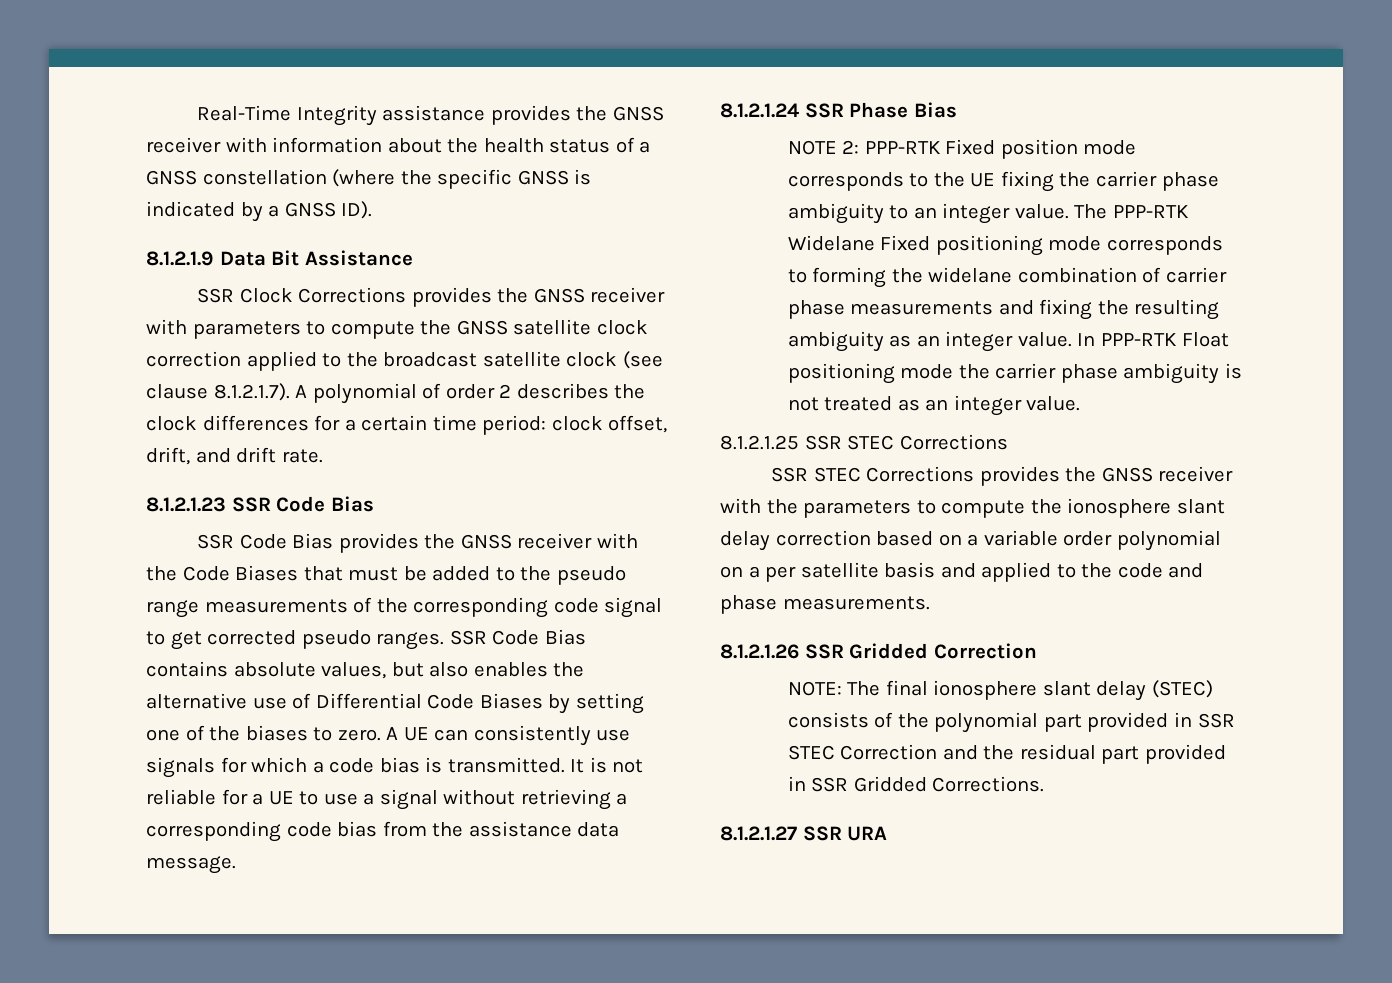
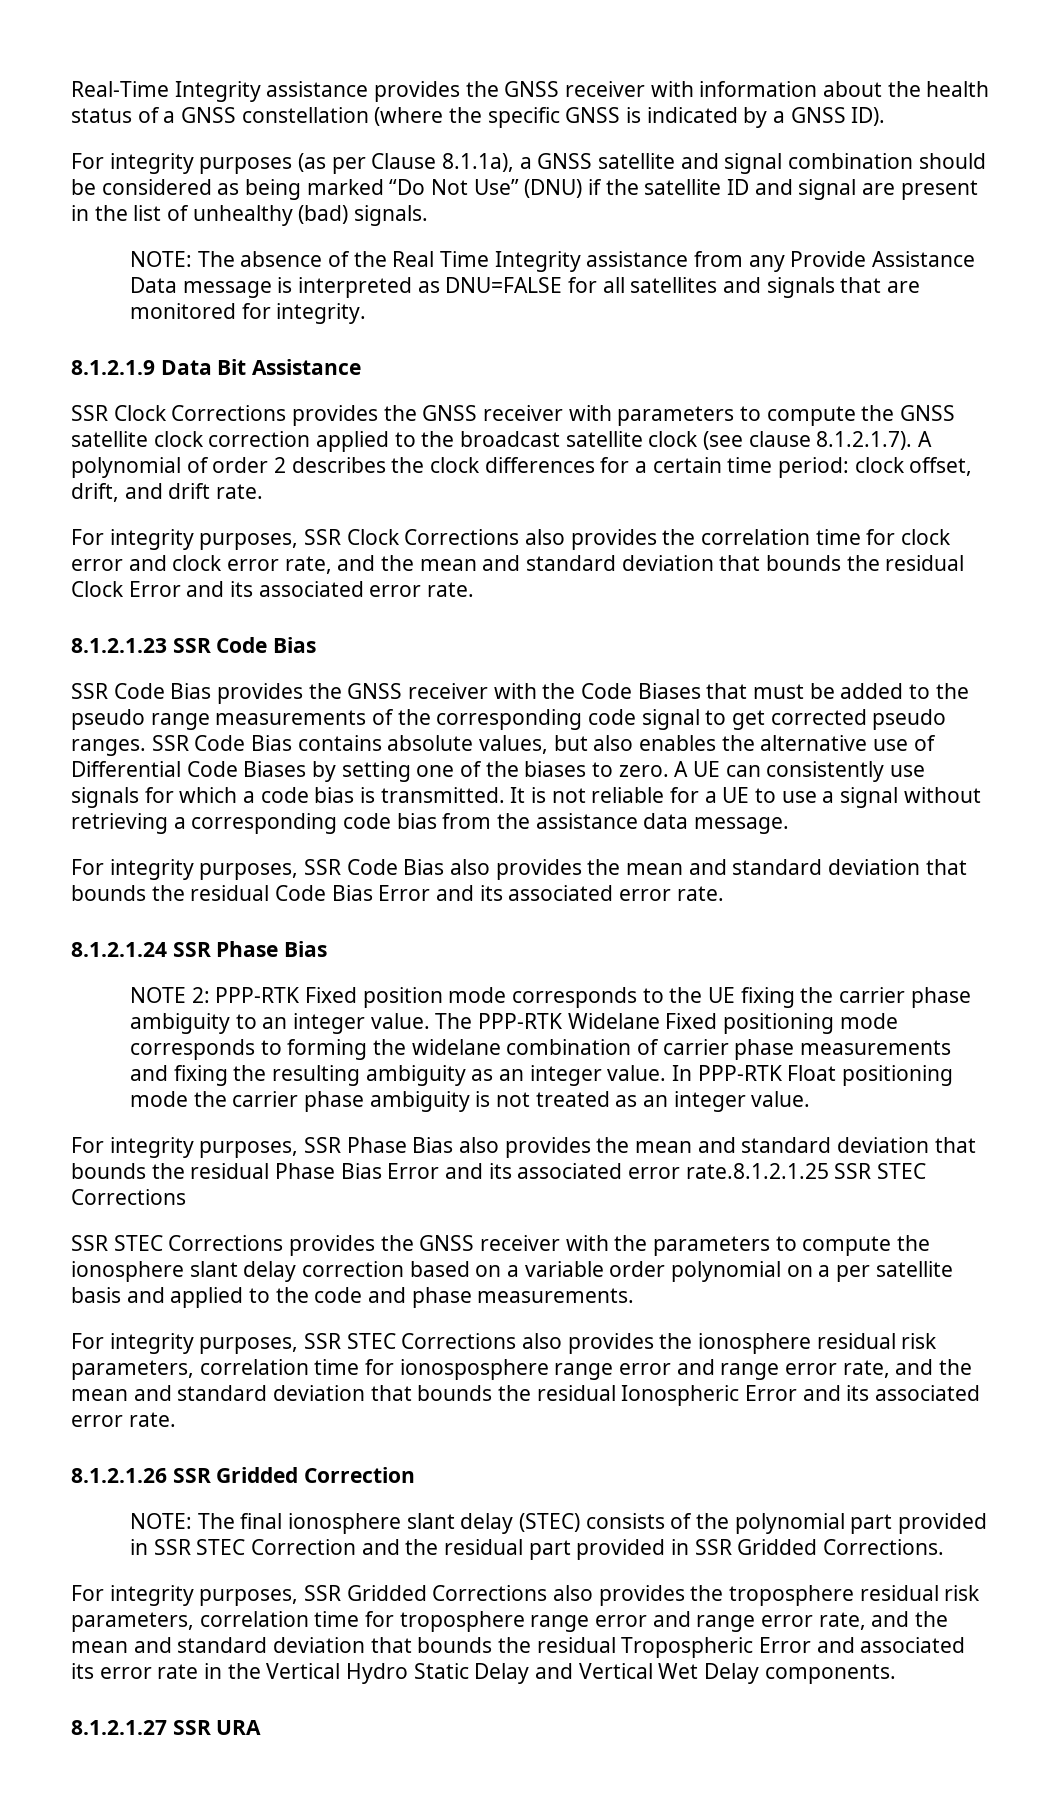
+ For integrity purposes (as per Clause 8.1.1a), a GNSS satellite and signal combination should be considered as being marked “Do Not Use” (DNU) if the satellite ID and signal are present in the list of unhealthy (bad) signals.
+ NOTE: The absence of the Real Time Integrity assistance from any Provide Assistance Data message is interpreted as DNU=FALSE for all satellites and signals that are monitored for integrity.
+ For integrity purposes, SSR Clock Corrections also provides the correlation time for clock error and clock error rate, and the mean and standard deviation that bounds the residual Clock Error and its associated error rate.
+ For integrity purposes, SSR Code Bias also provides the mean and standard deviation that bounds the residual Code Bias Error and its associated error rate.
- 8.1.2.1.25 SSR STEC Corrections
+ For integrity purposes, SSR Phase Bias also provides the mean and standard deviation that bounds the residual Phase Bias Error and its associated error rate.8.1.2.1.25 SSR STEC Corrections
+ For integrity purposes, SSR STEC Corrections also provides the ionosphere residual risk parameters, correlation time for ionosposphere range error and range error rate, and the mean and standard deviation that bounds the residual Ionospheric Error and its associated error rate.
+ For integrity purposes, SSR Gridded Corrections also provides the troposphere residual risk parameters, correlation time for troposphere range error and range error rate, and the mean and standard deviation that bounds the residual Tropospheric Error and associated its error rate in the Vertical Hydro Static Delay and Vertical Wet Delay components.

